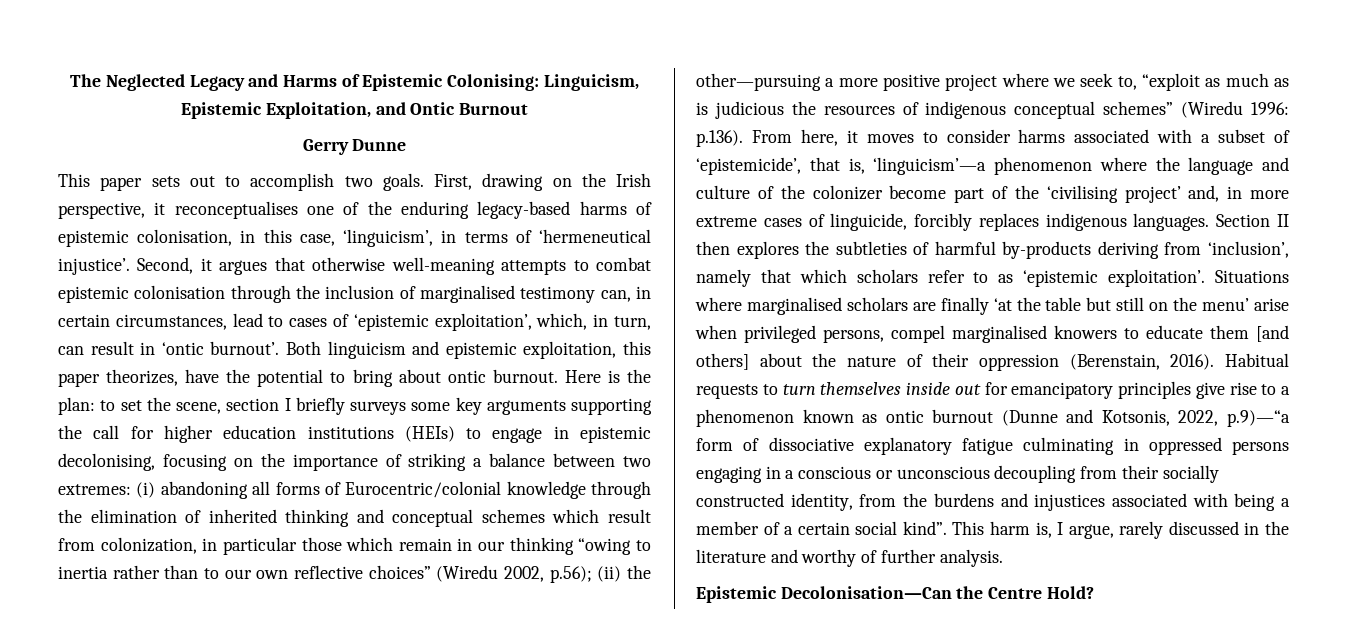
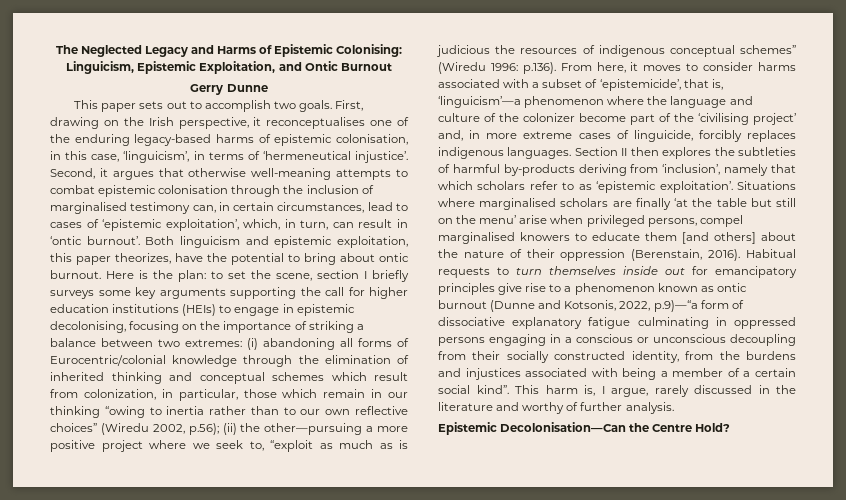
- (i) abandoning all forms of Eurocentric/colonial knowledge through the elimination of inherited thinking and conceptual schemes which result from colonization, in particular those which remain in our thinking “owing to inertia rather than to our own reflective choices” (Wiredu 2002, p.56);
+ (i) abandoning all forms of Eurocentric/colonial knowledge through the elimination of inherited thinking and conceptual schemes which result from colonization, in particular, those which remain in our thinking “owing to inertia rather than to our own reflective choices” (Wiredu 2002, p.56);

